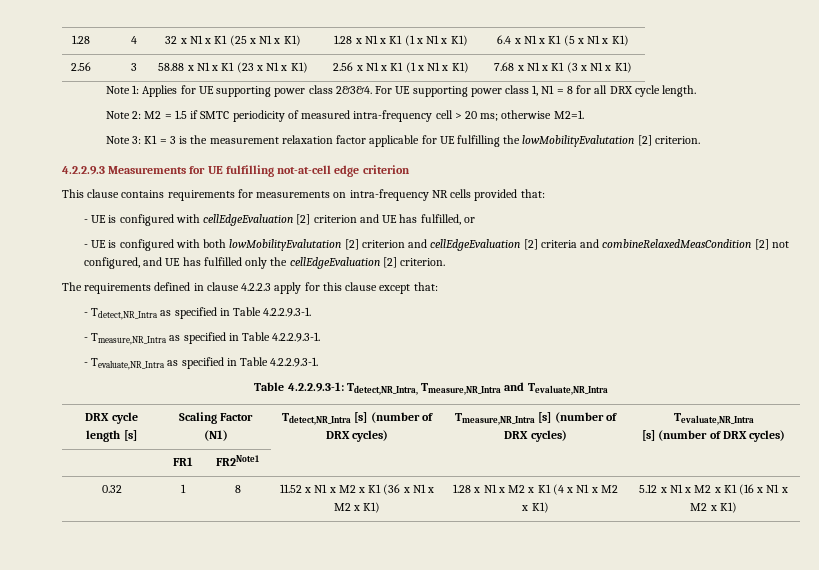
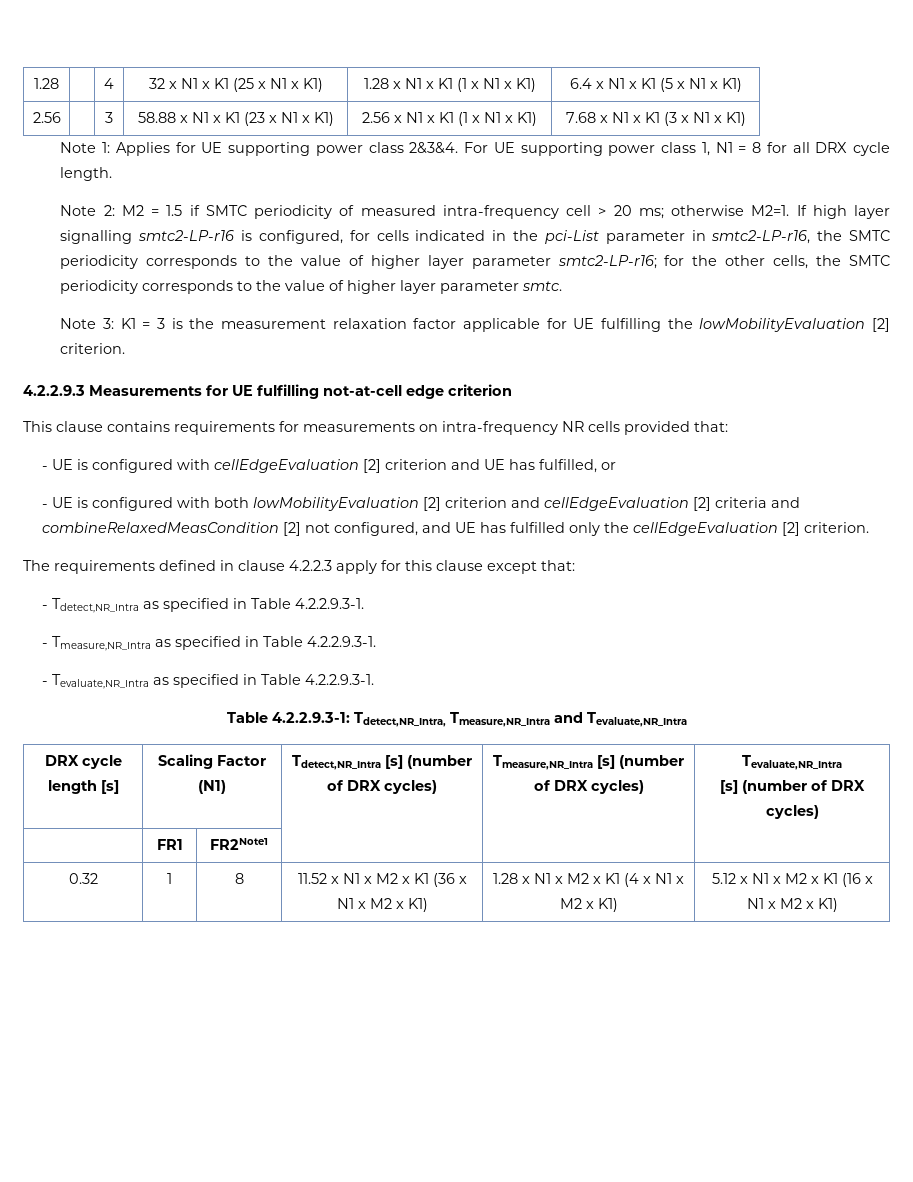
+ If high layer signalling smtc2-LP-r16 is configured, for cells indicated in the pci-List parameter in smtc2-LP-r16, the SMTC periodicity corresponds to the value of higher layer parameter smtc2-LP-r16; for the other cells, the SMTC periodicity corresponds to the value of higher layer parameter smtc.
- Note 3: K1 = 3 is the measurement relaxation factor applicable for UE fulfilling the lowMobilityEvalutation [2] criterion.
+ Note 3: K1 = 3 is the measurement relaxation factor applicable for UE fulfilling the lowMobilityEvaluation [2] criterion.
- - UE is configured with both lowMobilityEvalutation [2] criterion and cellEdgeEvaluation [2] criteria and combineRelaxedMeasCondition [2] not configured, and UE has fulfilled only the cellEdgeEvaluation [2] criterion.
+ - UE is configured with both lowMobilityEvaluation [2] criterion and cellEdgeEvaluation [2] criteria and combineRelaxedMeasCondition [2] not configured, and UE has fulfilled only the cellEdgeEvaluation [2] criterion.

